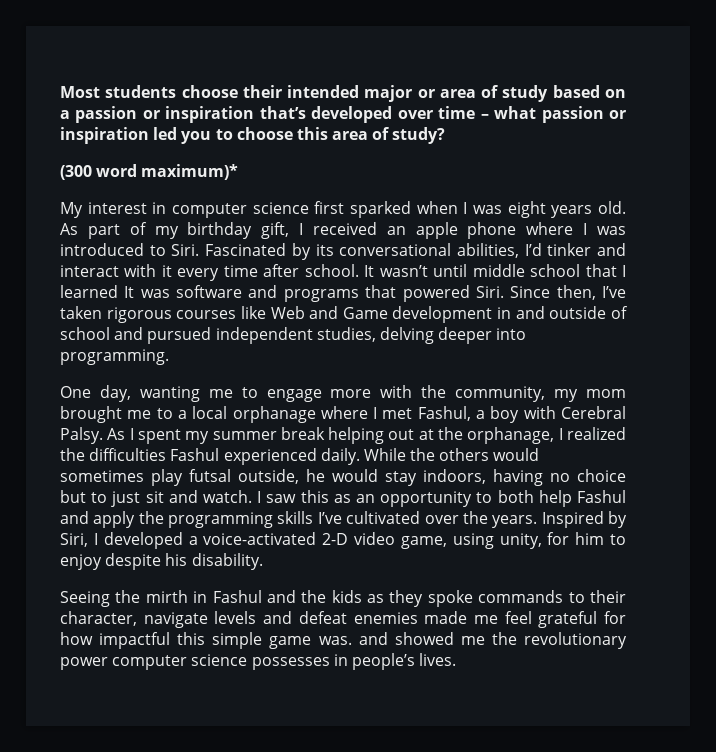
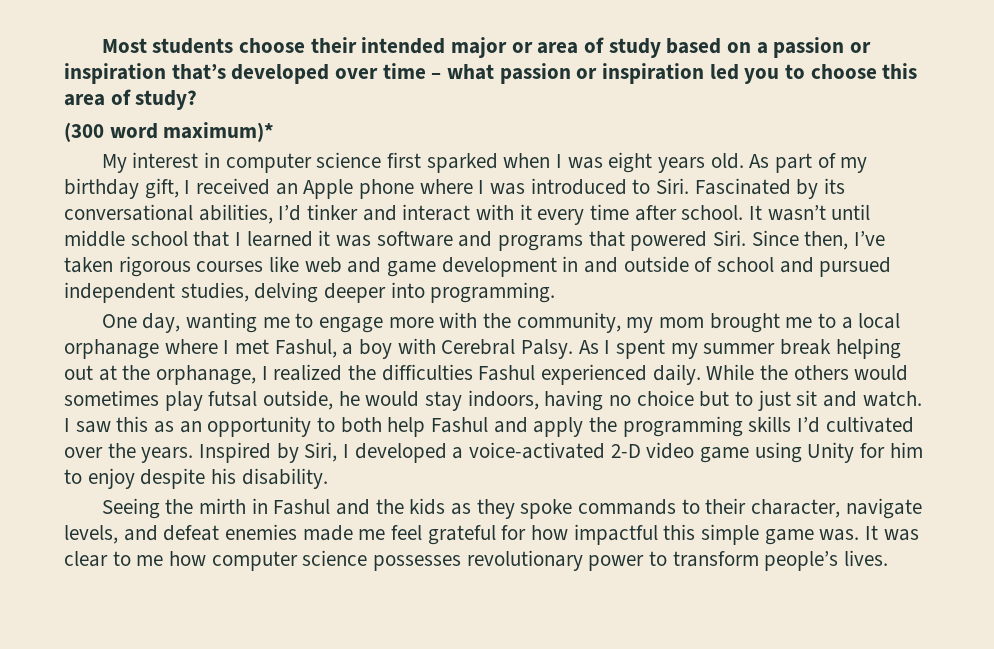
- As part of my birthday gift, I received an apple phone where I was introduced to Siri.
+ As part of my birthday gift, I received an Apple phone where I was introduced to Siri.
- It wasn’t until middle school that I learned It was software and programs that powered Siri.
+ It wasn’t until middle school that I learned it was software and programs that powered Siri.
- Since then, I’ve taken rigorous courses like Web and Game development in and outside of school and pursued independent studies, delving deeper into programming.
+ Since then, I’ve taken rigorous courses like web and game development in and outside of school and pursued independent studies, delving deeper into programming.
- I saw this as an opportunity to both help Fashul and apply the programming skills I’ve cultivated over the years.
+ I saw this as an opportunity to both help Fashul and apply the programming skills I’d cultivated over the years.
- Inspired by Siri, I developed a voice-activated 2-D video game, using unity, for him to enjoy despite his disability.
+ Inspired by Siri, I developed a voice-activated 2-D video game using Unity for him to enjoy despite his disability.
- Seeing the mirth in Fashul and the kids as they spoke commands to their character, navigate levels and defeat enemies made me feel grateful for how impactful this simple game was. and showed me the revolutionary power computer science possesses in people’s lives.
+ Seeing the mirth in Fashul and the kids as they spoke commands to their character, navigate levels, and defeat enemies made me feel grateful for how impactful this simple game was. It was clear to me how computer science possesses revolutionary power to transform people’s lives.

